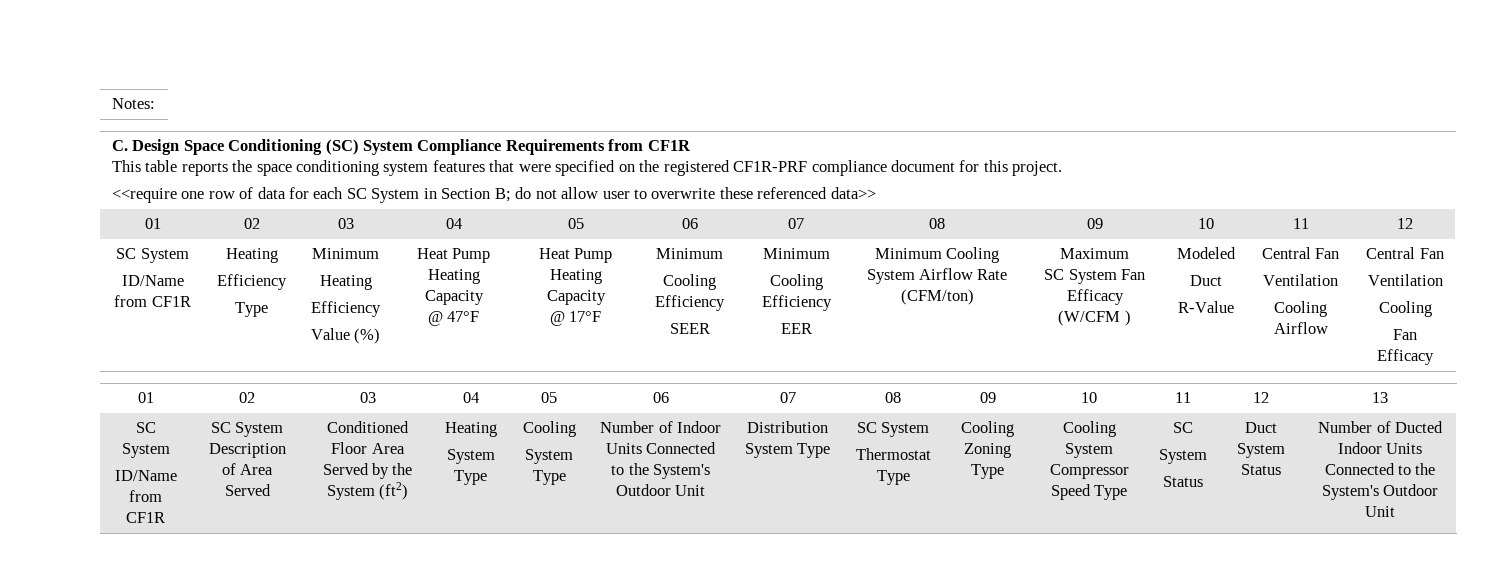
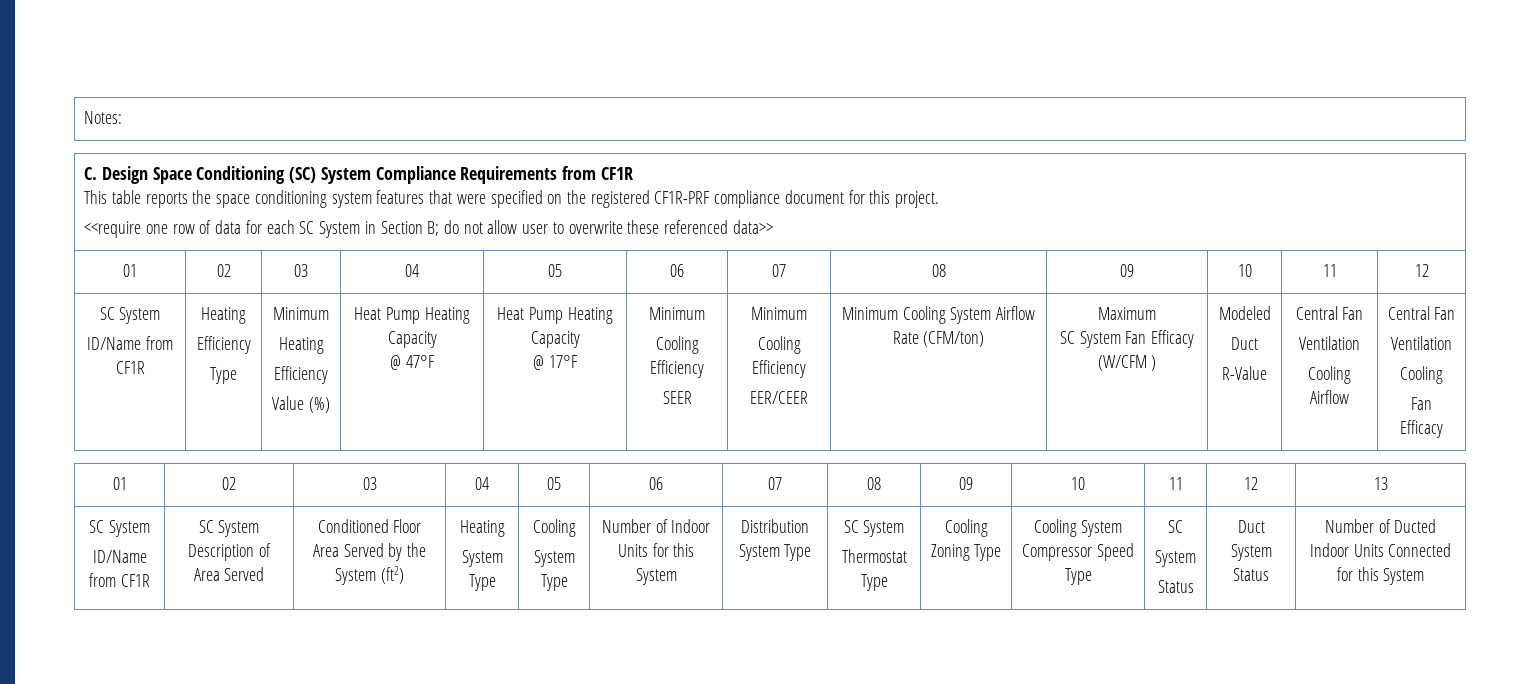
- EER
+ EER/CEER
- Number of Indoor Units Connected to the System's Outdoor Unit
+ Number of Indoor Units for this System
- Number of Ducted Indoor Units Connected to the System's Outdoor Unit
+ Number of Ducted Indoor Units Connected for this System

